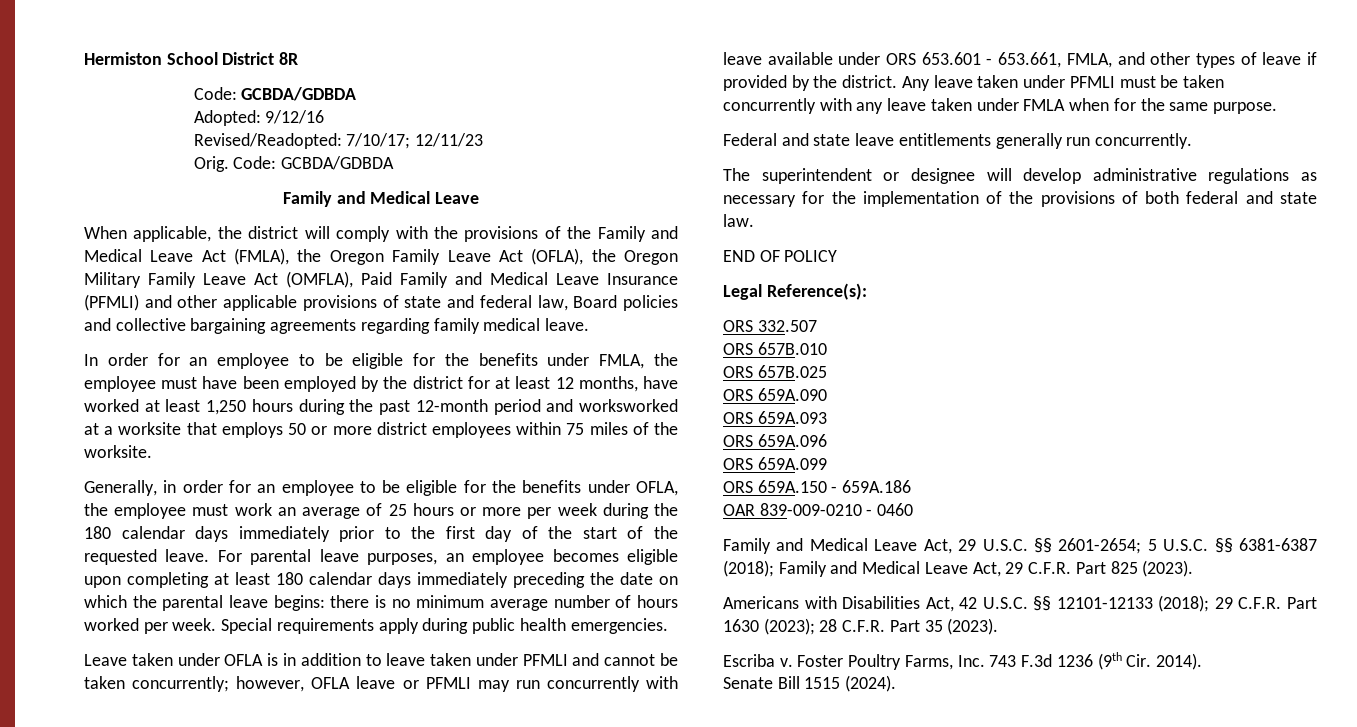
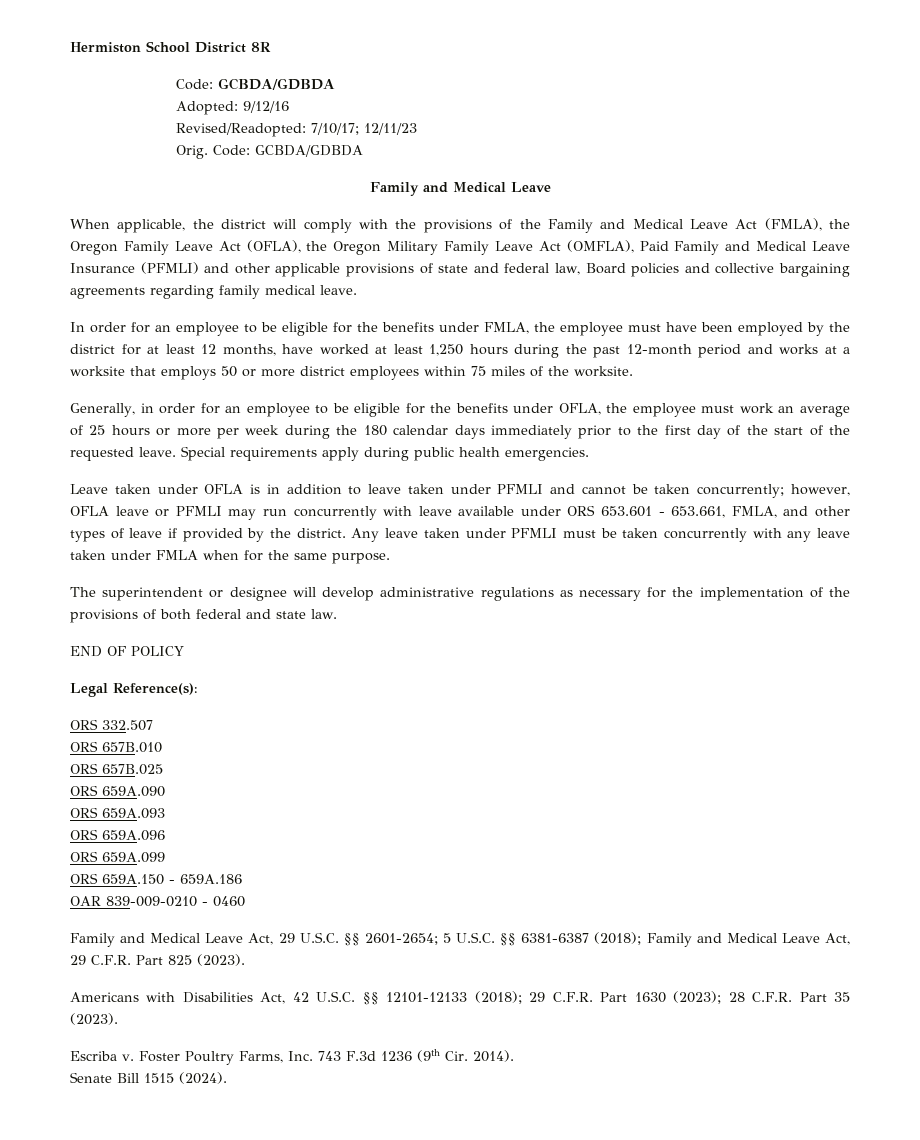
- In order for an employee to be eligible for the benefits under FMLA, the employee must have been employed by the district for at least 12 months, have worked at least 1,250 hours during the past 12-month period and worksworked at a worksite that employs 50 or more district employees within 75 miles of the worksite.
+ In order for an employee to be eligible for the benefits under FMLA, the employee must have been employed by the district for at least 12 months, have worked at least 1,250 hours during the past 12-month period and works at a worksite that employs 50 or more district employees within 75 miles of the worksite.
- For parental leave purposes, an employee becomes eligible upon completing at least 180 calendar days immediately preceding the date on which the parental leave begins: there is no minimum average number of hours worked per week.
- Federal and state leave entitlements generally run concurrently.

